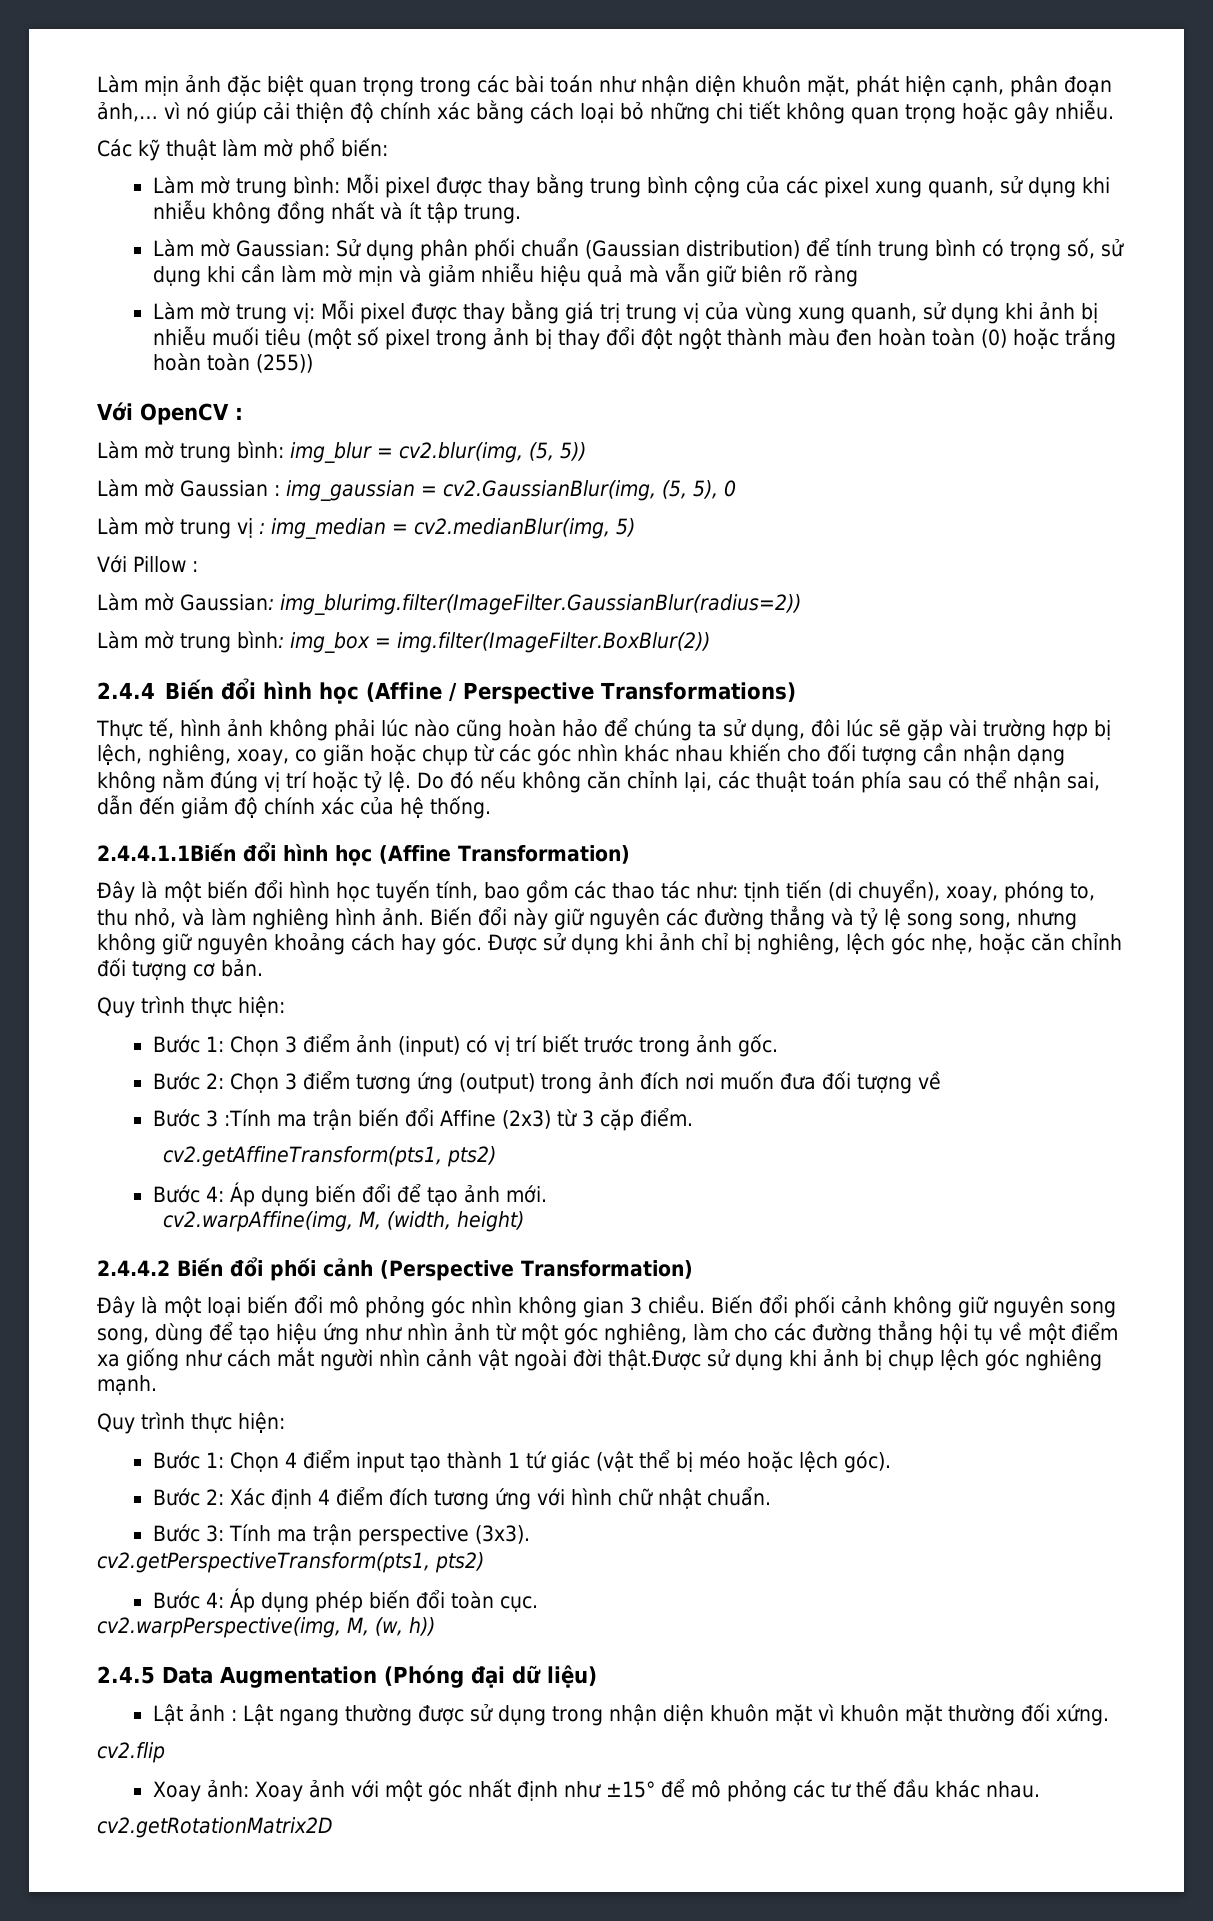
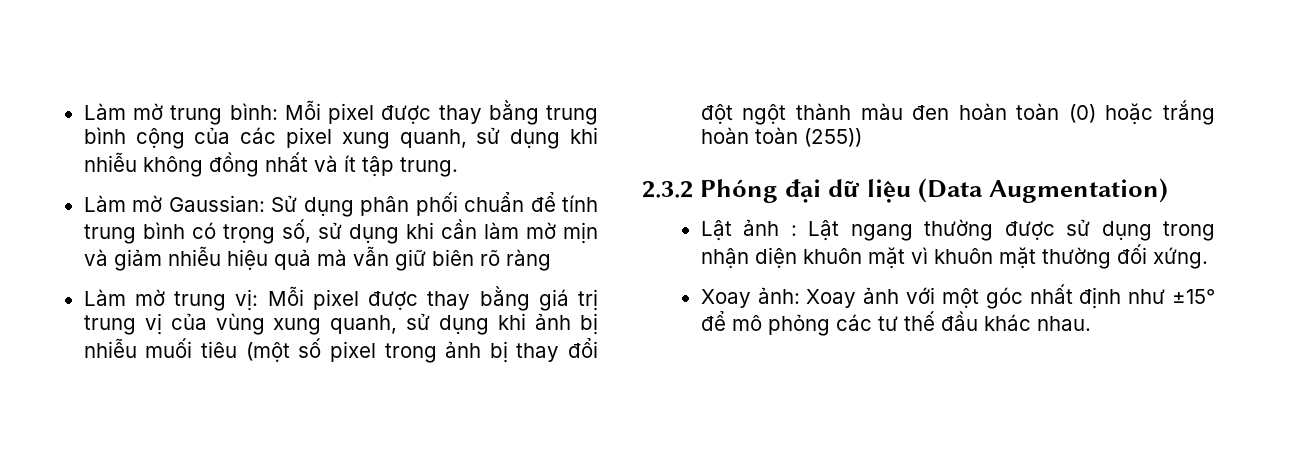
- Làm mịn ảnh đặc biệt quan trọng trong các bài toán như nhận diện khuôn mặt, phát hiện cạnh, phân đoạn ảnh,… vì nó giúp cải thiện độ chính xác bằng cách loại bỏ những chi tiết không quan trọng hoặc gây nhiễu.
- Các kỹ thuật làm mờ phổ biến:
- Làm mờ Gaussian: Sử dụng phân phối chuẩn (Gaussian distribution) để tính trung bình có trọng số, sử dụng khi cần làm mờ mịn và giảm nhiễu hiệu quả mà vẫn giữ biên rõ ràng
+ Làm mờ Gaussian: Sử dụng phân phối chuẩn để tính trung bình có trọng số, sử dụng khi cần làm mờ mịn và giảm nhiễu hiệu quả mà vẫn giữ biên rõ ràng
- Với OpenCV :
- Làm mờ trung bình: img_blur = cv2.blur(img, (5, 5))
- Làm mờ Gaussian : img_gaussian = cv2.GaussianBlur(img, (5, 5), 0
- Làm mờ trung vị : img_median = cv2.medianBlur(img, 5)
- Với Pillow :
- Làm mờ Gaussian: img_blurimg.filter(ImageFilter.GaussianBlur(radius=2))
- Làm mờ trung bình: img_box = img.filter(ImageFilter.BoxBlur(2))
- 2.4.4 Biến đổi hình học (Affine / Perspective Transformations)
- Thực tế, hình ảnh không phải lúc nào cũng hoàn hảo để chúng ta sử dụng, đôi lúc sẽ gặp vài trường hợp bị lệch, nghiêng, xoay, co giãn hoặc chụp từ các góc nhìn khác nhau khiến cho đối tượng cần nhận dạng không nằm đúng vị trí hoặc tỷ lệ. Do đó nếu không căn chỉnh lại, các thuật toán phía sau có thể nhận sai, dẫn đến giảm độ chính xác của hệ thống.
- 2.4.4.1.1Biến đổi hình học (Affine Transformation)
- Đây là một biến đổi hình học tuyến tính, bao gồm các thao tác như: tịnh tiến (di chuyển), xoay, phóng to, thu nhỏ, và làm nghiêng hình ảnh. Biến đổi này giữ nguyên các đường thẳng và tỷ lệ song song, nhưng không giữ nguyên khoảng cách hay góc. Được sử dụng khi ảnh chỉ bị nghiêng, lệch góc nhẹ, hoặc căn chỉnh đối tượng cơ bản.
- Quy trình thực hiện:
- Bước 1: Chọn 3 điểm ảnh (input) có vị trí biết trước trong ảnh gốc.
- Bước 2: Chọn 3 điểm tương ứng (output) trong ảnh đích nơi muốn đưa đối tượng về
- Bước 3 :Tính ma trận biến đổi Affine (2x3) từ 3 cặp điểm.
- cv2.getAffineTransform(pts1, pts2)
- Bước 4: Áp dụng biến đổi để tạo ảnh mới.
- cv2.warpAffine(img, M, (width, height)
- 2.4.4.2 Biến đổi phối cảnh (Perspective Transformation)
- Đây là một loại biến đổi mô phỏng góc nhìn không gian 3 chiều. Biến đổi phối cảnh không giữ nguyên song song, dùng để tạo hiệu ứng như nhìn ảnh từ một góc nghiêng, làm cho các đường thẳng hội tụ về một điểm xa giống như cách mắt người nhìn cảnh vật ngoài đời thật.Được sử dụng khi ảnh bị chụp lệch góc nghiêng mạnh.
- Quy trình thực hiện:
- Bước 1: Chọn 4 điểm input tạo thành 1 tứ giác (vật thể bị méo hoặc lệch góc).
- Bước 2: Xác định 4 điểm đích tương ứng với hình chữ nhật chuẩn.
- Bước 3: Tính ma trận perspective (3x3).
- cv2.getPerspectiveTransform(pts1, pts2)
- Bước 4: Áp dụng phép biến đổi toàn cục.
- cv2.warpPerspective(img, M, (w, h))
- 2.4.5 Data Augmentation (Phóng đại dữ liệu)
+ 2.3.2 Phóng đại dữ liệu (Data Augmentation)
- cv2.flip
- cv2.getRotationMatrix2D

